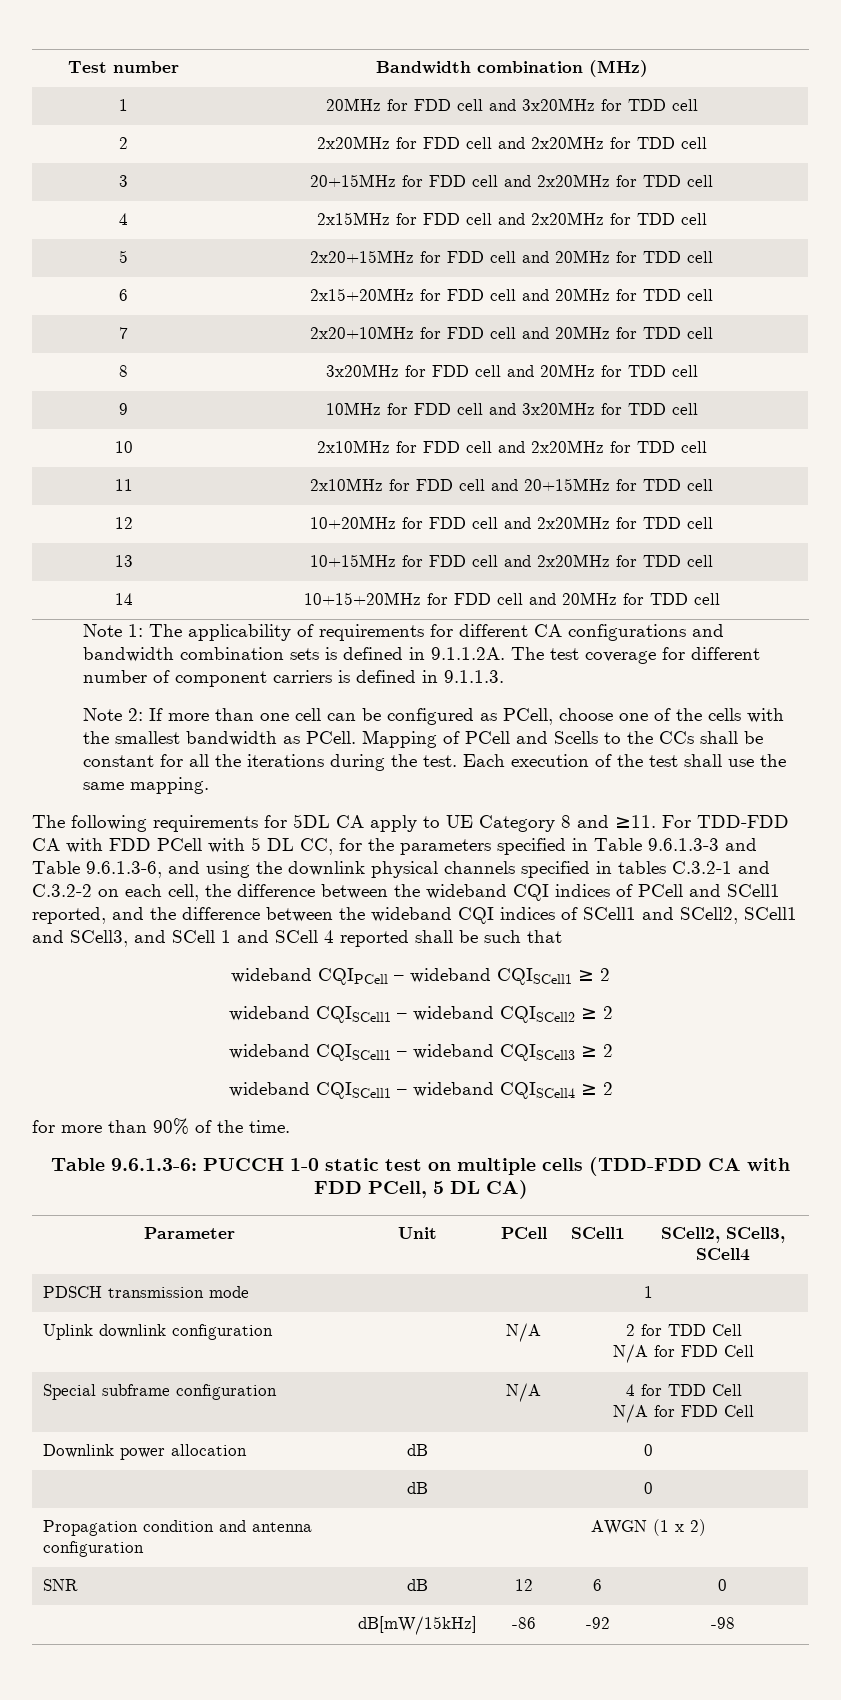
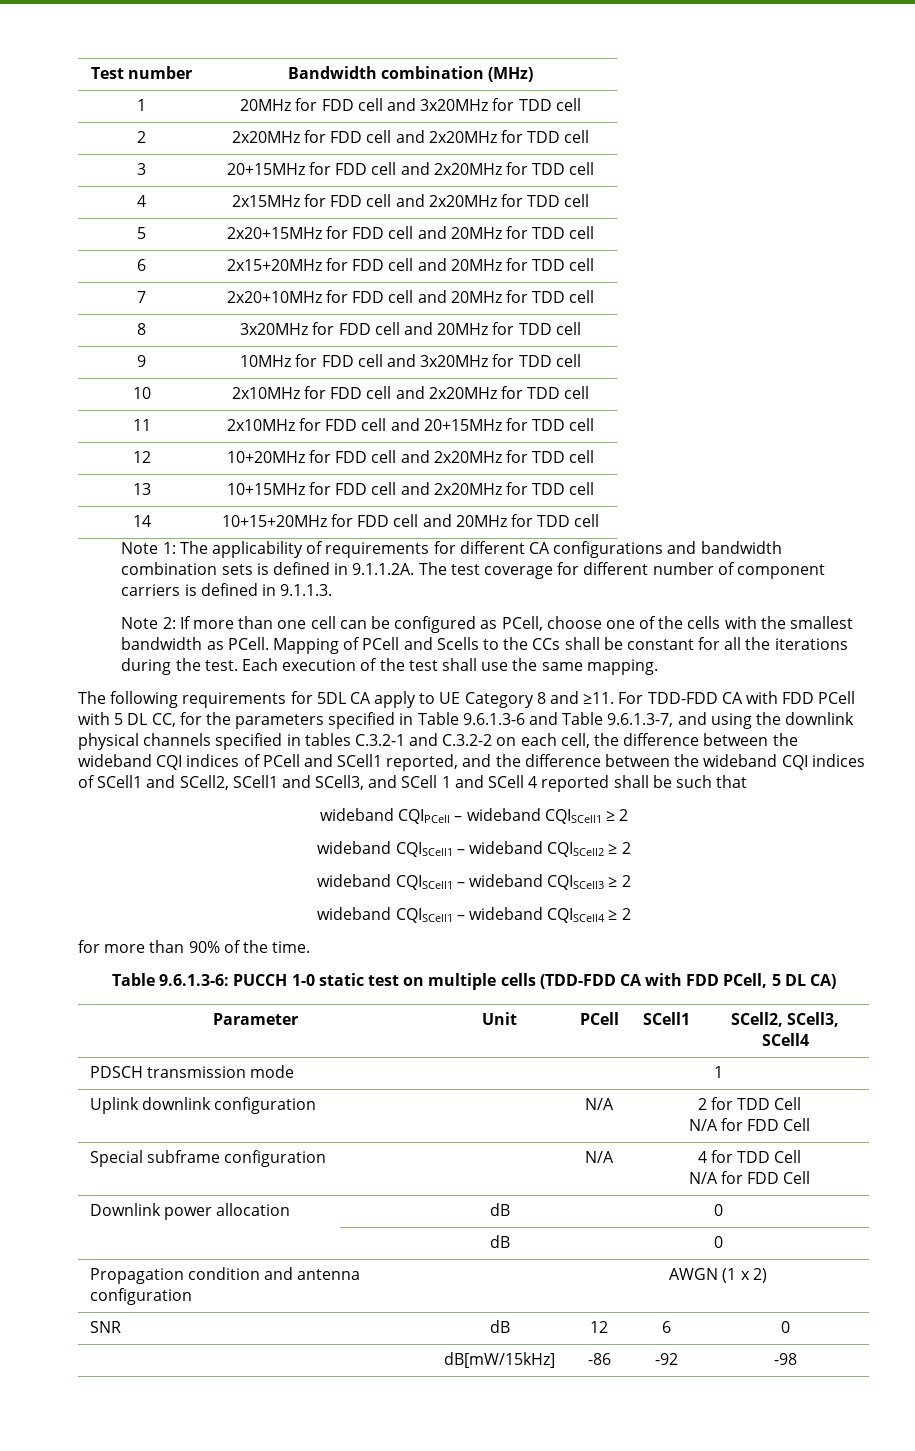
- For TDD-FDD CA with FDD PCell with 5 DL CC, for the parameters specified in Table 9.6.1.3-3 and Table 9.6.1.3-6, and using the downlink physical channels specified in tables C.3.2-1 and C.3.2-2 on each cell, the difference between the wideband CQI indices of PCell and SCell1 reported, and the difference between the wideband CQI indices of SCell1 and SCell2, SCell1 and SCell3, and SCell 1 and SCell 4 reported shall be such that
+ For TDD-FDD CA with FDD PCell with 5 DL CC, for the parameters specified in Table 9.6.1.3-6 and Table 9.6.1.3-7, and using the downlink physical channels specified in tables C.3.2-1 and C.3.2-2 on each cell, the difference between the wideband CQI indices of PCell and SCell1 reported, and the difference between the wideband CQI indices of SCell1 and SCell2, SCell1 and SCell3, and SCell 1 and SCell 4 reported shall be such that

